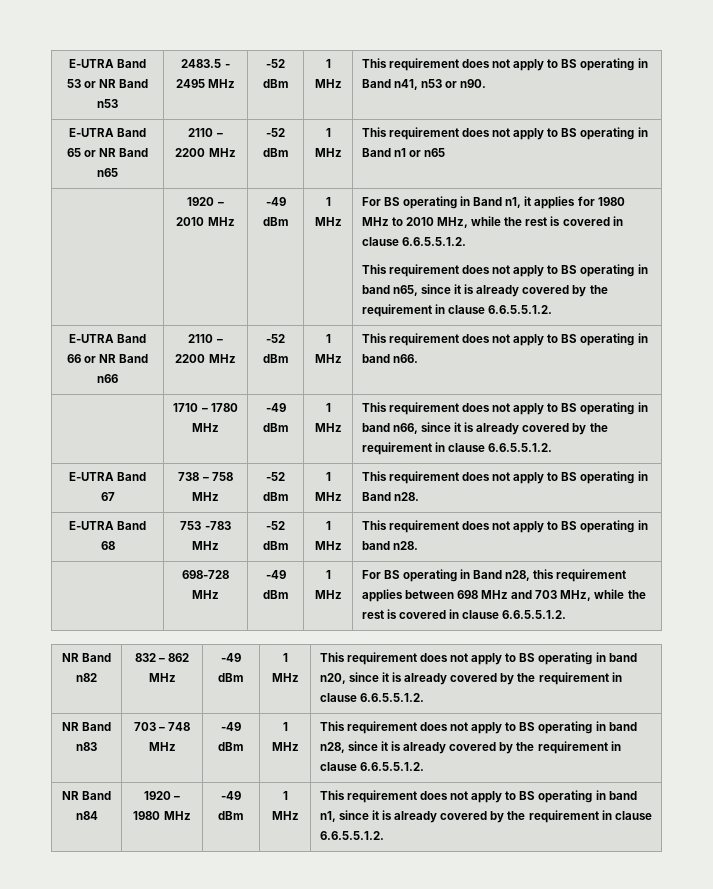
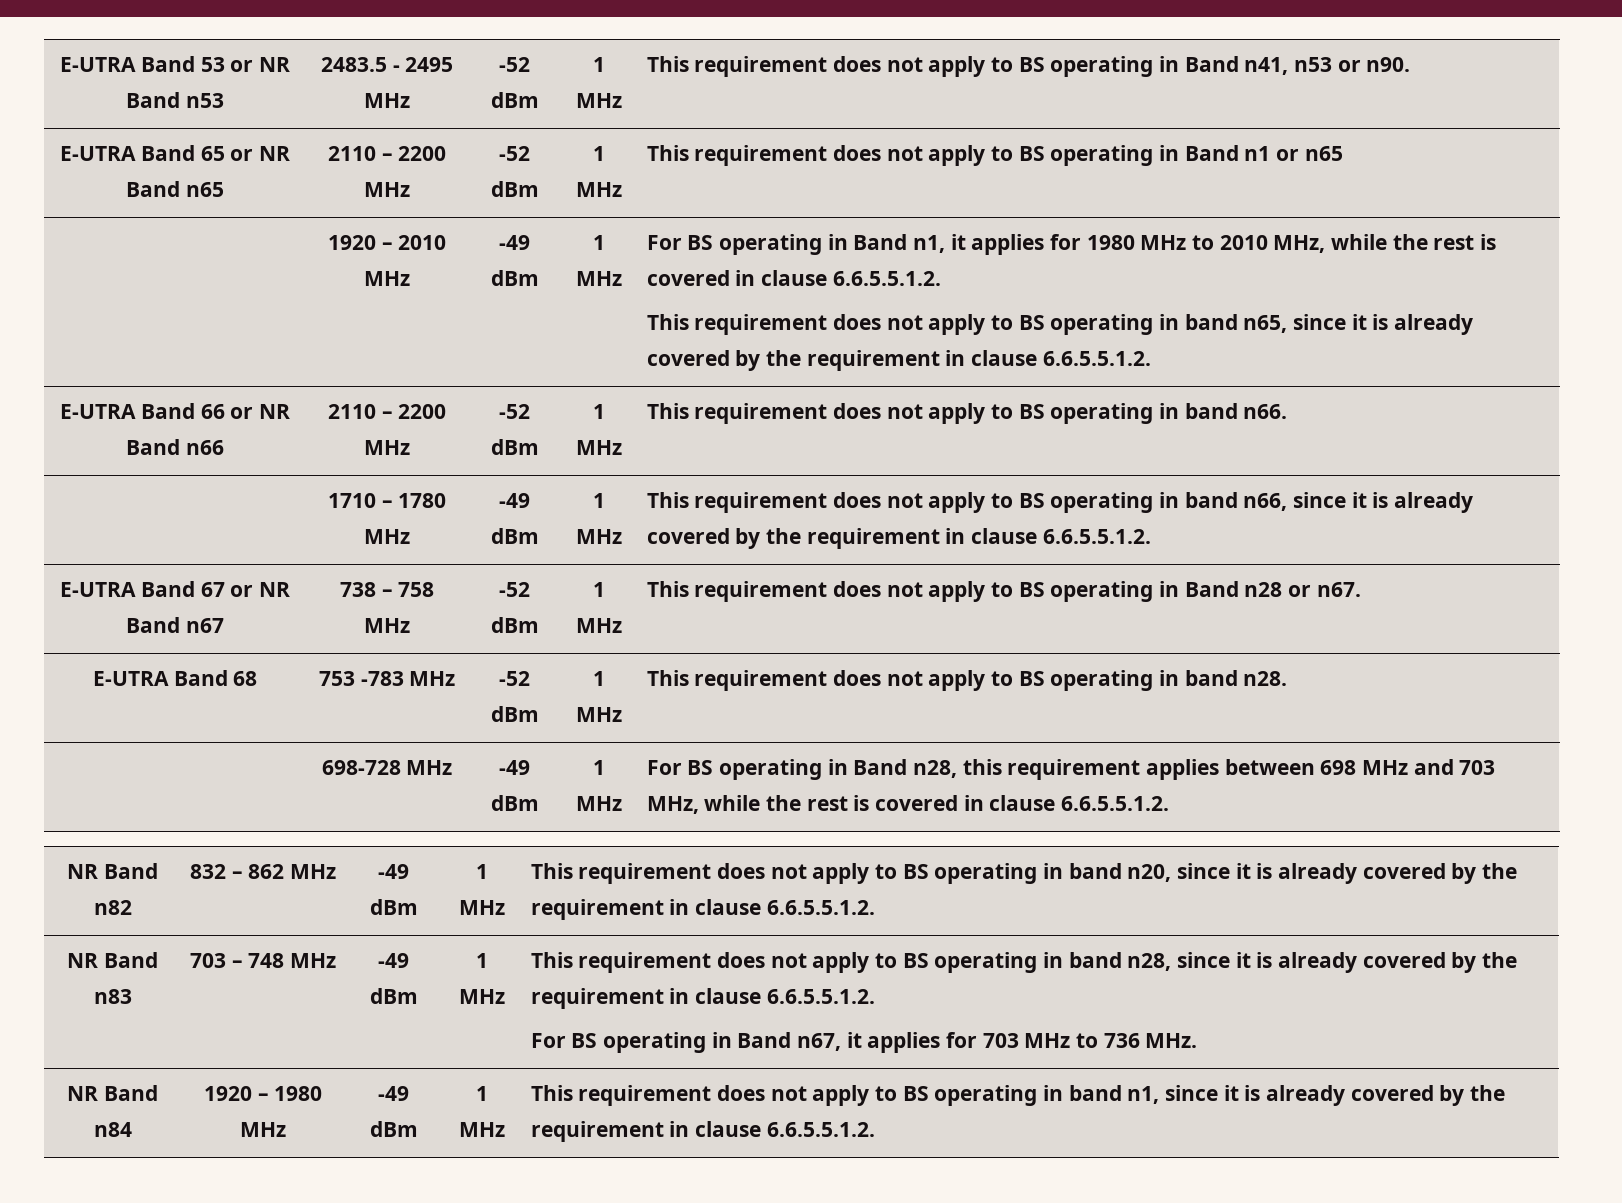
- E-UTRA Band 67 | 738 – 758 MHz | -52 dBm | 1 MHz | This requirement does not apply to BS operating in Band n28.
+ E-UTRA Band 67 or NR Band n67 | 738 – 758 MHz | -52 dBm | 1 MHz | This requirement does not apply to BS operating in Band n28 or n67.
+ For BS operating in Band n67, it applies for 703 MHz to 736 MHz.

